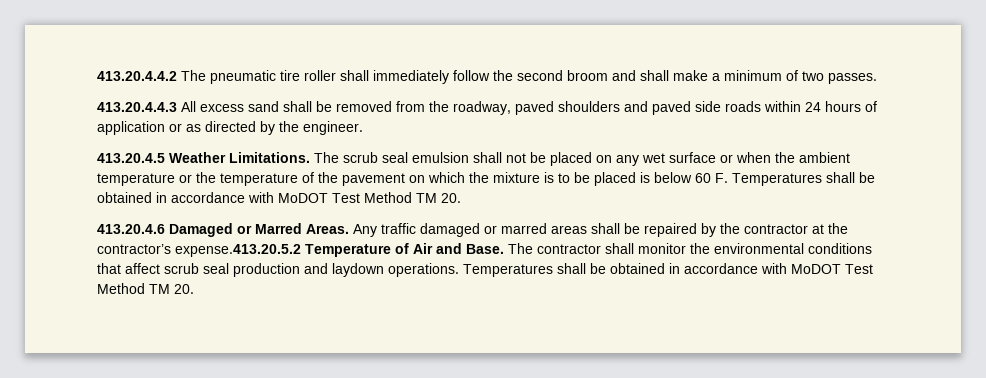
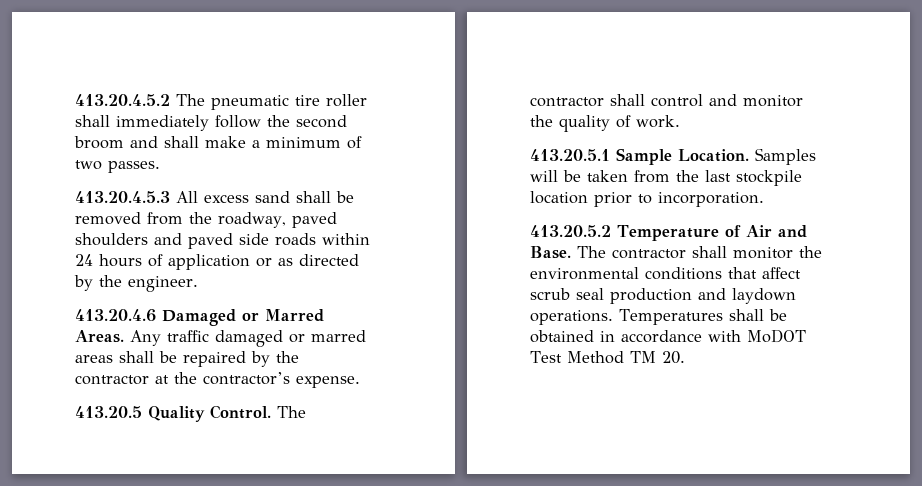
- 413.20.4.4.2 The pneumatic tire roller shall immediately follow the second broom and shall make a minimum of two passes.
+ 413.20.4.5.2 The pneumatic tire roller shall immediately follow the second broom and shall make a minimum of two passes.
- 413.20.4.4.3 All excess sand shall be removed from the roadway, paved shoulders and paved side roads within 24 hours of application or as directed by the engineer.
+ 413.20.4.5.3 All excess sand shall be removed from the roadway, paved shoulders and paved side roads within 24 hours of application or as directed by the engineer.
- 413.20.4.5 Weather Limitations. The scrub seal emulsion shall not be placed on any wet surface or when the ambient temperature or the temperature of the pavement on which the mixture is to be placed is below 60 F. Temperatures shall be obtained in accordance with MoDOT Test Method TM 20.
- Any traffic damaged or marred areas shall be repaired by the contractor at the contractor’s expense.413.20.5.2 Temperature of Air and Base.
+ Any traffic damaged or marred areas shall be repaired by the contractor at the contractor’s expense.
+ 413.20.5 Quality Control. The contractor shall control and monitor the quality of work.
+ 413.20.5.1 Sample Location. Samples will be taken from the last stockpile location prior to incorporation.
+ 413.20.5.2 Temperature of Air and Base.

